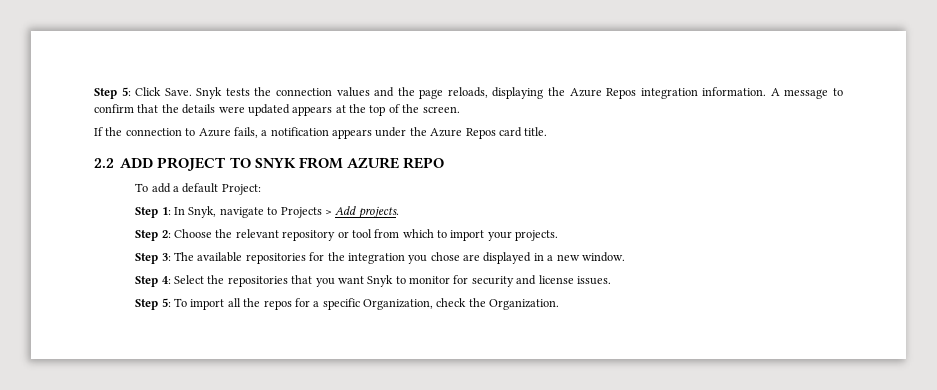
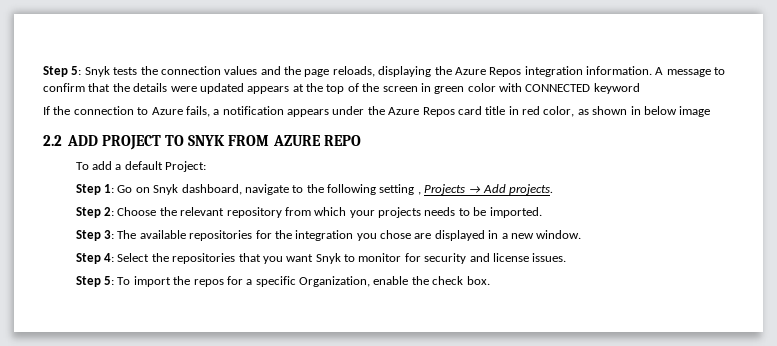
- Step 5: Click Save. Snyk tests the connection values and the page reloads, displaying the Azure Repos integration information.
+ Step 5: Snyk tests the connection values and the page reloads, displaying the Azure Repos integration information.
- A message to confirm that the details were updated appears at the top of the screen.
+ A message to confirm that the details were updated appears at the top of the screen in green color with CONNECTED keyword
- If the connection to Azure fails, a notification appears under the Azure Repos card title.
+ If the connection to Azure fails, a notification appears under the Azure Repos card title in red color, as shown in below image
- Step 1: In Snyk, navigate to Projects > Add projects.
+ Step 1: Go on Snyk dashboard, navigate to the following setting , Projects → Add projects.
- Step 2: Choose the relevant repository or tool from which to import your projects.
+ Step 2: Choose the relevant repository from which your projects needs to be imported.
- Step 5: To import all the repos for a specific Organization, check the Organization.
+ Step 5: To import the repos for a specific Organization, enable the check box.

